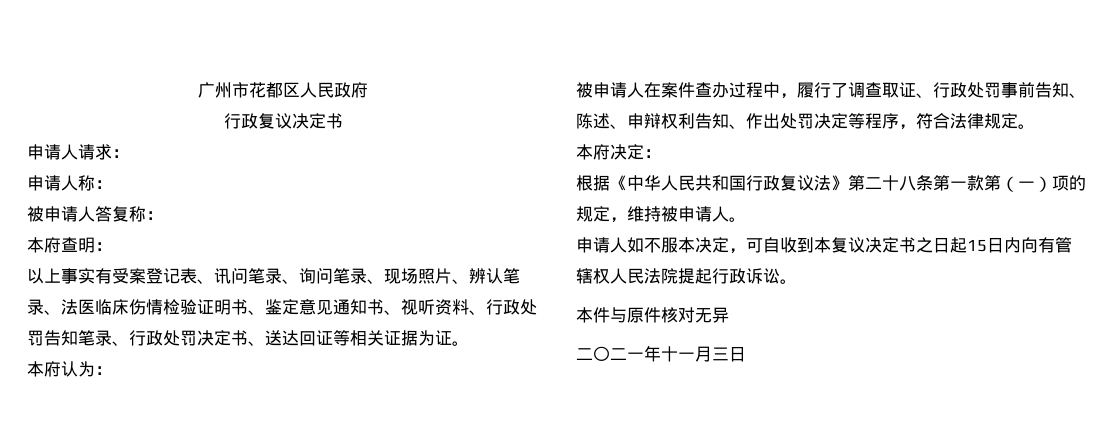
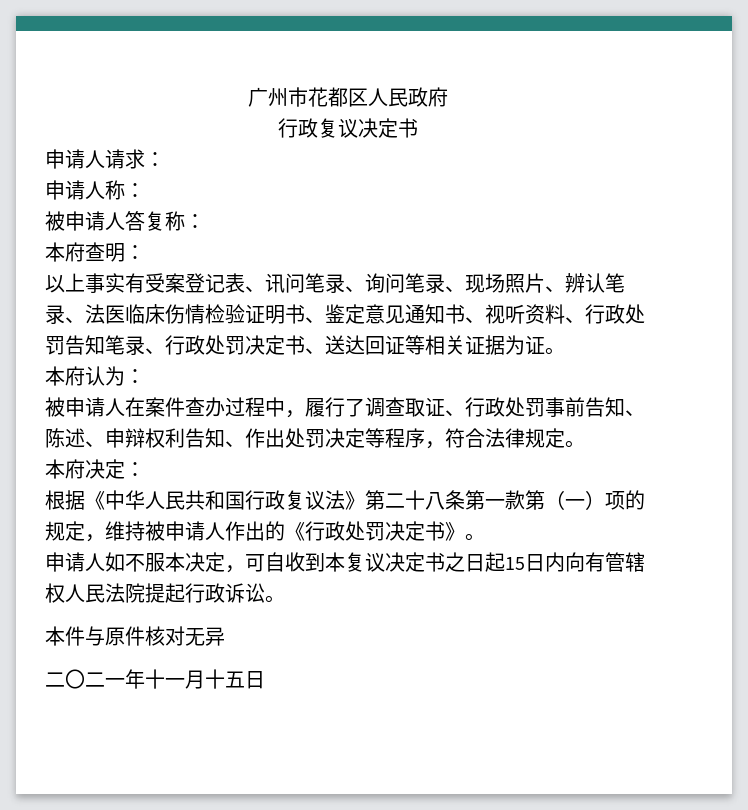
- 根据《中华人民共和国行政复议法》第二十八条第一款第（一）项的规定，维持被申请人。
+ 根据《中华人民共和国行政复议法》第二十八条第一款第（一）项的规定，维持被申请人作出的《行政处罚决定书》。
- 二〇二一年十一月三日
+ 二〇二一年十一月十五日

